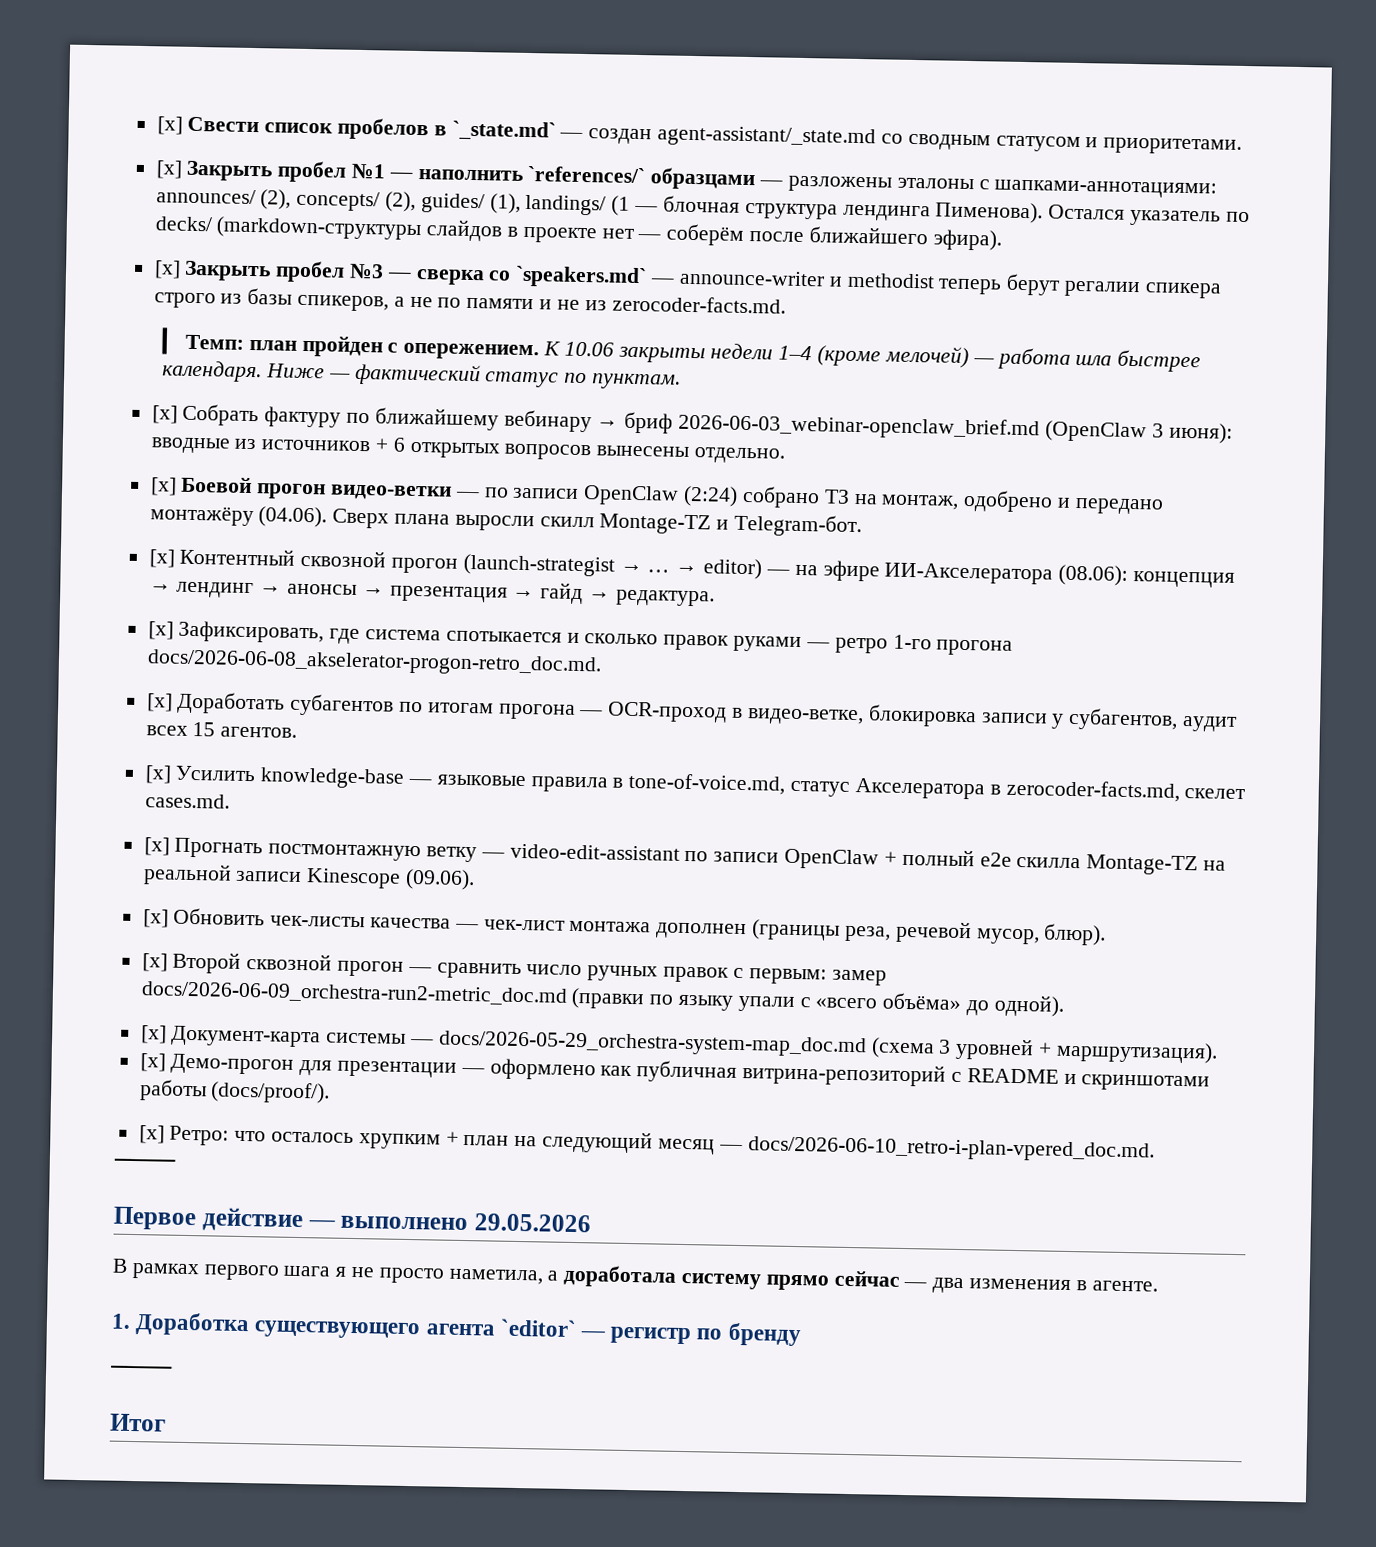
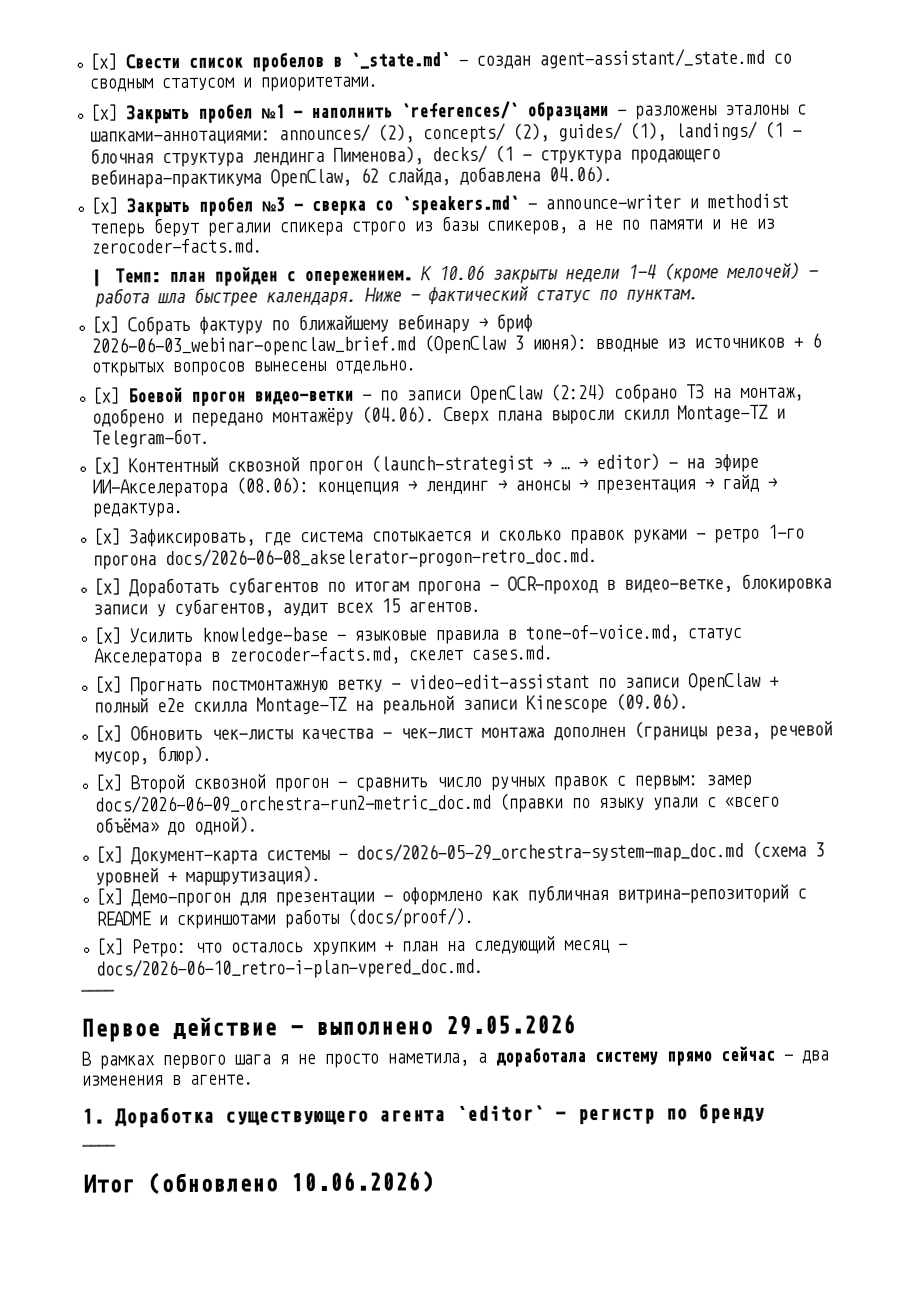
- [x] Закрыть пробел №1 — наполнить `references/` образцами — разложены эталоны с шапками-аннотациями: announces/ (2), concepts/ (2), guides/ (1), landings/ (1 — блочная структура лендинга Пименова). Остался указатель по decks/ (markdown-структуры слайдов в проекте нет — соберём после ближайшего эфира).
+ [x] Закрыть пробел №1 — наполнить `references/` образцами — разложены эталоны с шапками-аннотациями: announces/ (2), concepts/ (2), guides/ (1), landings/ (1 — блочная структура лендинга Пименова), decks/ (1 — структура продающего вебинара-практикума OpenClaw, 62 слайда, добавлена 04.06).
- Итог
+ Итог (обновлено 10.06.2026)

